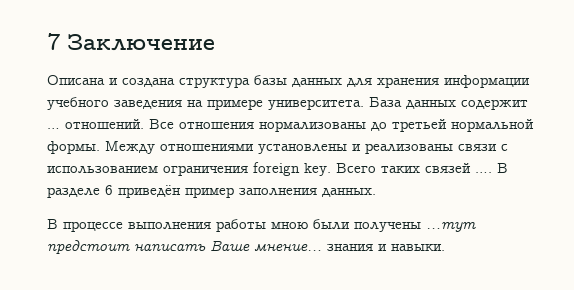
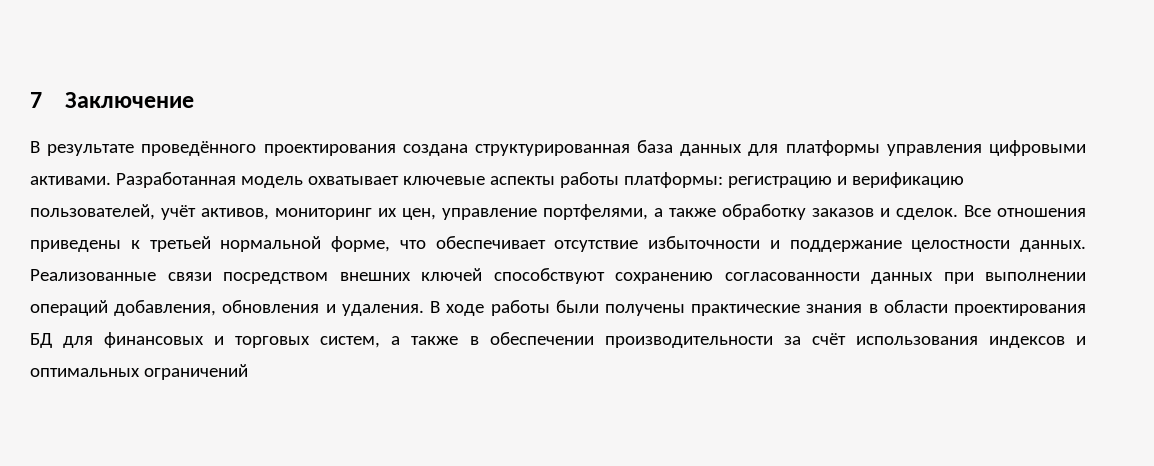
- Описана и создана структура базы данных для хранения информации учебного заведения на примере университета. База данных содержит … отношений. Все отношения нормализованы до третьей нормальной формы. Между отношениями установлены и реализованы связи с использованием ограничения foreign key. Всего таких связей …. В разделе 6 приведён пример заполнения данных.
- В процессе выполнения работы мною были получены …тут предстоит написать Ваше мнение… знания и навыки.
+ В результате проведённого проектирования создана структурированная база данных для платформы управления цифровыми активами. Разработанная модель охватывает ключевые аспекты работы платформы: регистрацию и верификацию пользователей, учёт активов, мониторинг их цен, управление портфелями, а также обработку заказов и сделок. Все отношения приведены к третьей нормальной форме, что обеспечивает отсутствие избыточности и поддержание целостности данных. Реализованные связи посредством внешних ключей способствуют сохранению согласованности данных при выполнении операций добавления, обновления и удаления. В ходе работы были получены практические знания в области проектирования БД для финансовых и торговых систем, а также в обеспечении производительности за счёт использования индексов и оптимальных ограничений

